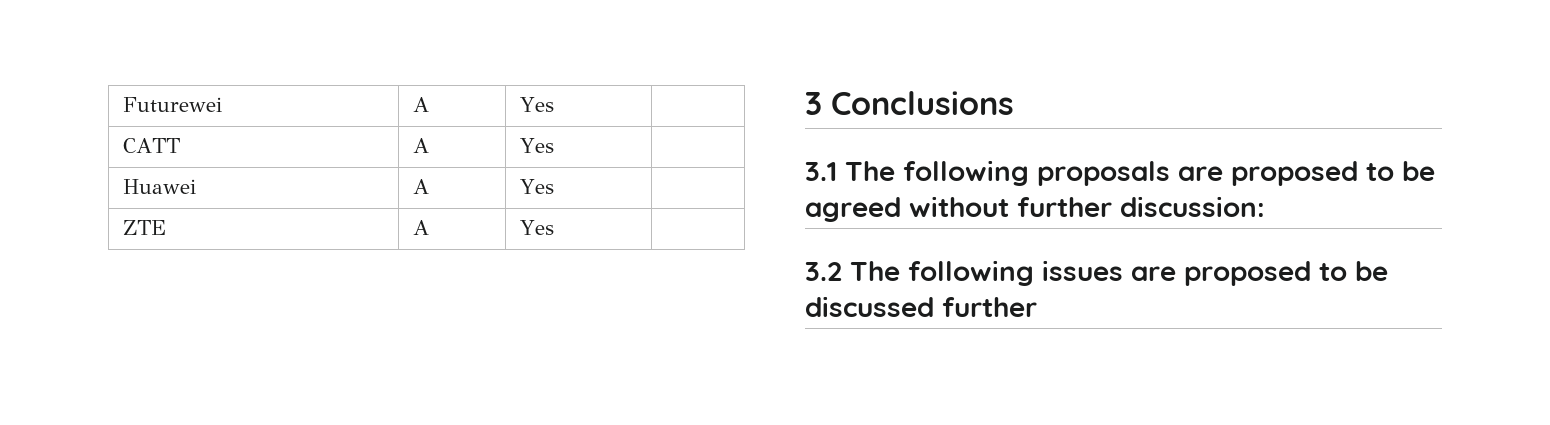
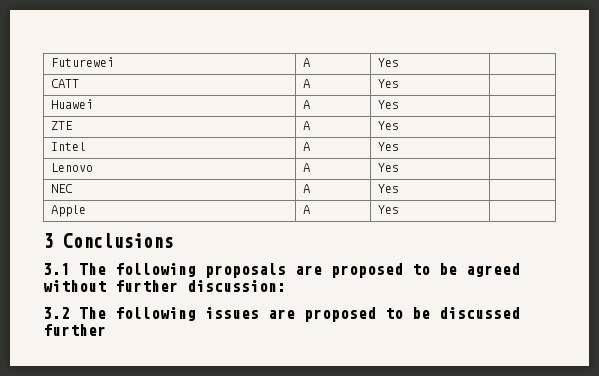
+ Intel | A | Yes |
+ Lenovo | A | Yes |
+ NEC | A | Yes |
+ Apple | A | Yes |

